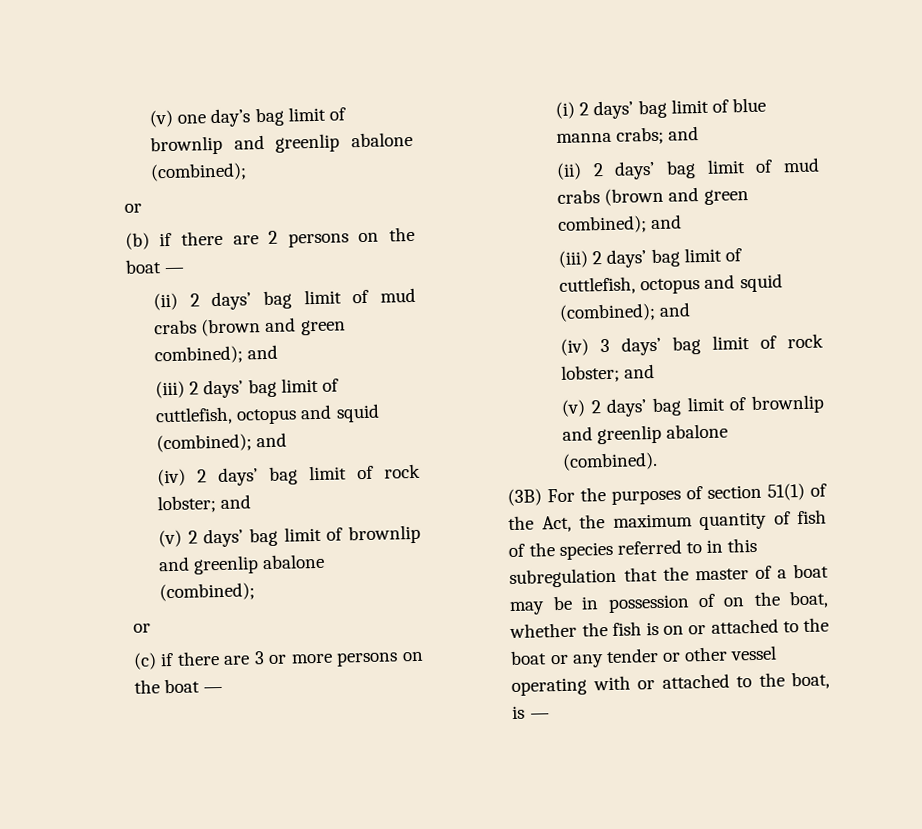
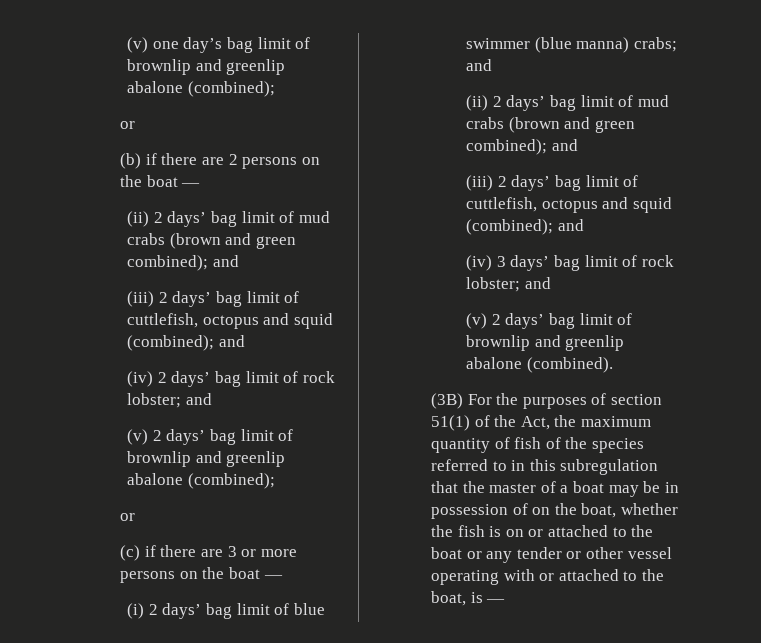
- (i) 2 days’ bag limit of blue manna crabs; and
+ (i) 2 days’ bag limit of blue swimmer (blue manna) crabs; and

